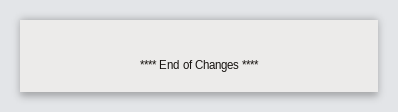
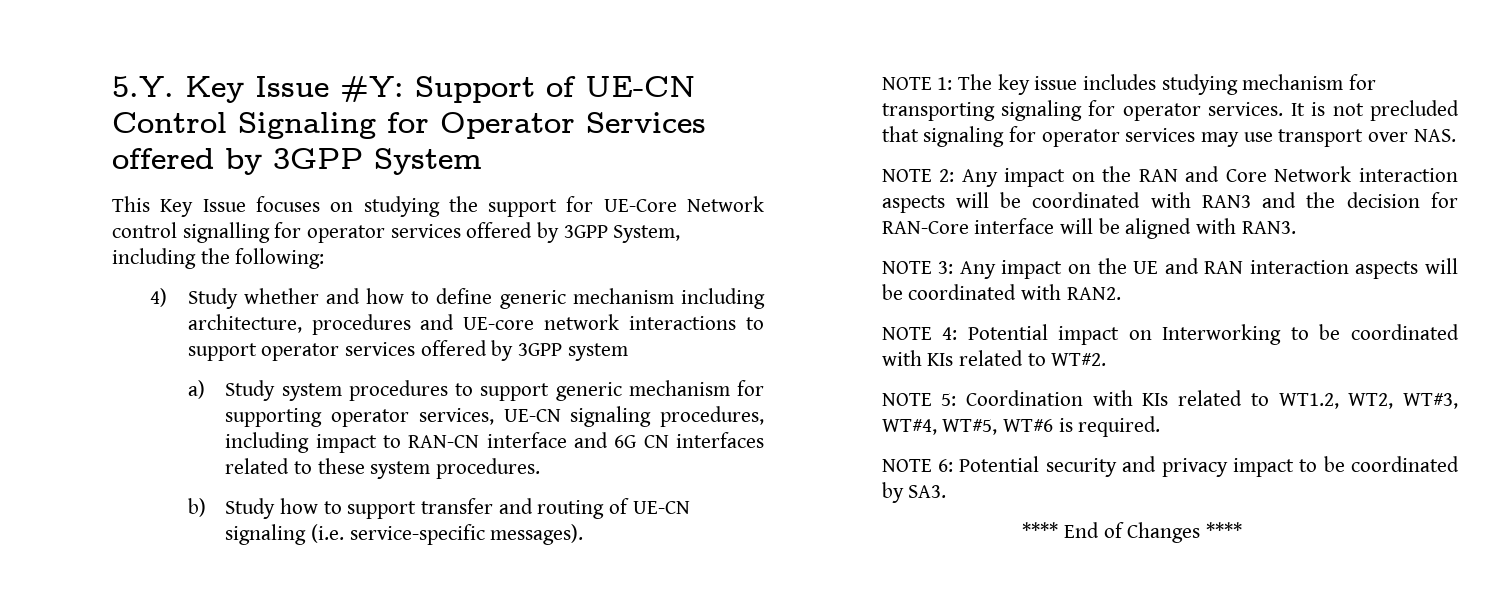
+ 5.Y. Key Issue #Y: Support of UE-CN Control Signaling for Operator Services offered by 3GPP System
+ This Key Issue focuses on studying the support for UE-Core Network control signalling for operator services offered by 3GPP System, including the following:
+ 4) Study whether and how to define generic mechanism including architecture, procedures and UE-core network interactions to support operator services offered by 3GPP system
+ a) Study system procedures to support generic mechanism for supporting operator services, UE-CN signaling procedures, including impact to RAN-CN interface and 6G CN interfaces related to these system procedures.
+ b) Study how to support transfer and routing of UE-CN signaling (i.e. service-specific messages).
+ NOTE 1: The key issue includes studying mechanism for transporting signaling for operator services. It is not precluded that signaling for operator services may use transport over NAS.
+ NOTE 2: Any impact on the RAN and Core Network interaction aspects will be coordinated with RAN3 and the decision for RAN-Core interface will be aligned with RAN3.
+ NOTE 3: Any impact on the UE and RAN interaction aspects will be coordinated with RAN2.
+ NOTE 4: Potential impact on Interworking to be coordinated with KIs related to WT#2.
+ NOTE 5: Coordination with KIs related to WT1.2, WT2, WT#3, WT#4, WT#5, WT#6 is required.
+ NOTE 6: Potential security and privacy impact to be coordinated by SA3.

